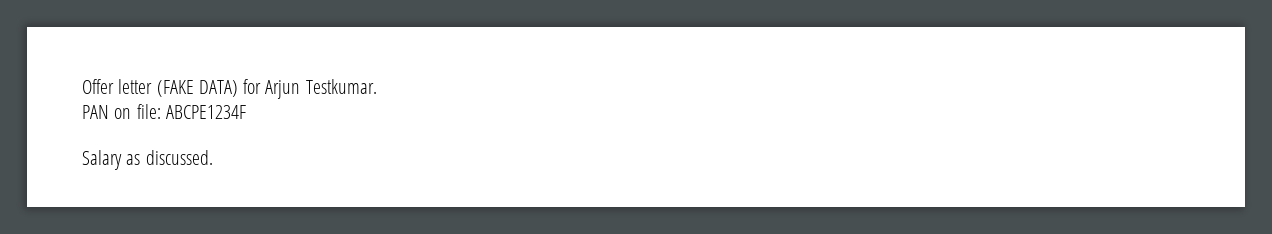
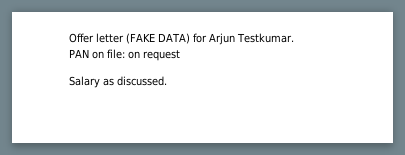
- PAN on file: ABCPE1234F
+ PAN on file: on request

